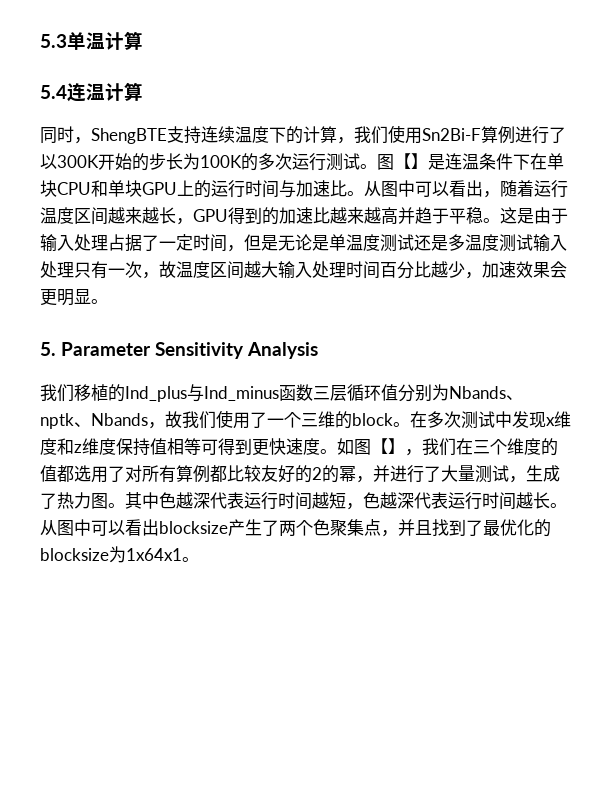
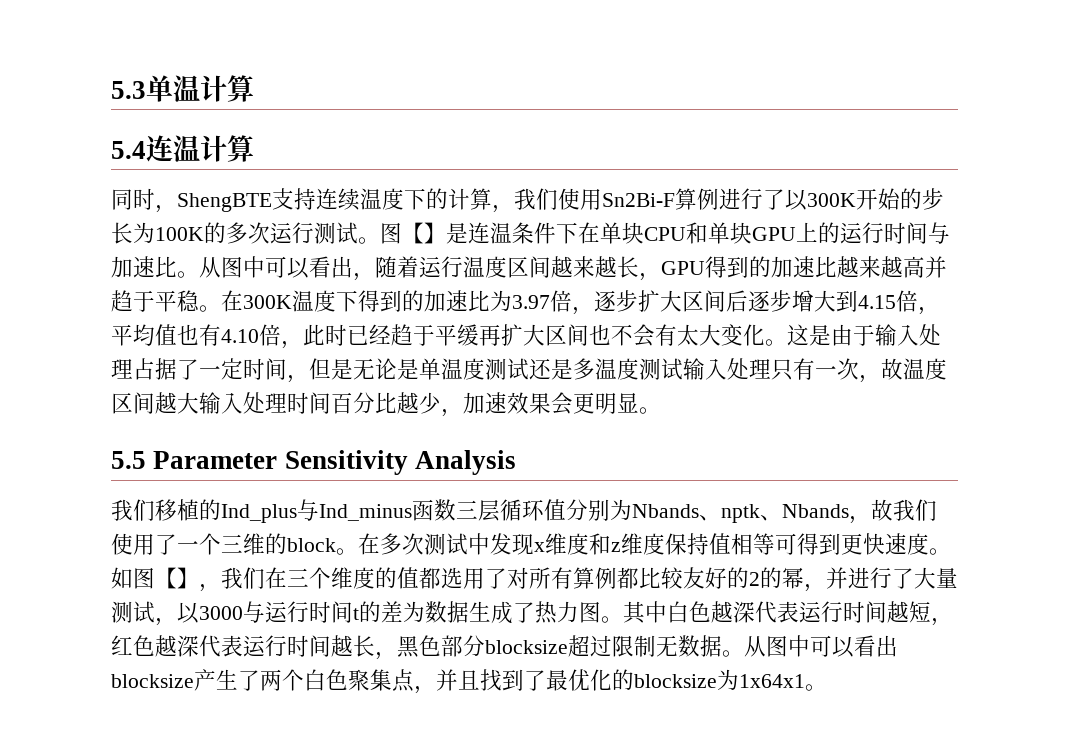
+ 在300K温度下得到的加速比为3.97倍，逐步扩大区间后逐步增大到4.15倍，平均值也有4.10倍，此时已经趋于平缓再扩大区间也不会有太大变化。
- 5. Parameter Sensitivity Analysis
+ 5.5 Parameter Sensitivity Analysis
- 如图【】，我们在三个维度的值都选用了对所有算例都比较友好的2的幂，并进行了大量测试，生成了热力图。
+ 如图【】，我们在三个维度的值都选用了对所有算例都比较友好的2的幂，并进行了大量测试，以3000与运行时间t的差为数据生成了热力图。
- 其中色越深代表运行时间越短，色越深代表运行时间越长。
+ 其中白色越深代表运行时间越短，红色越深代表运行时间越长，黑色部分blocksize超过限制无数据。
- 从图中可以看出blocksize产生了两个色聚集点，并且找到了最优化的blocksize为1x64x1。
+ 从图中可以看出blocksize产生了两个白色聚集点，并且找到了最优化的blocksize为1x64x1。

